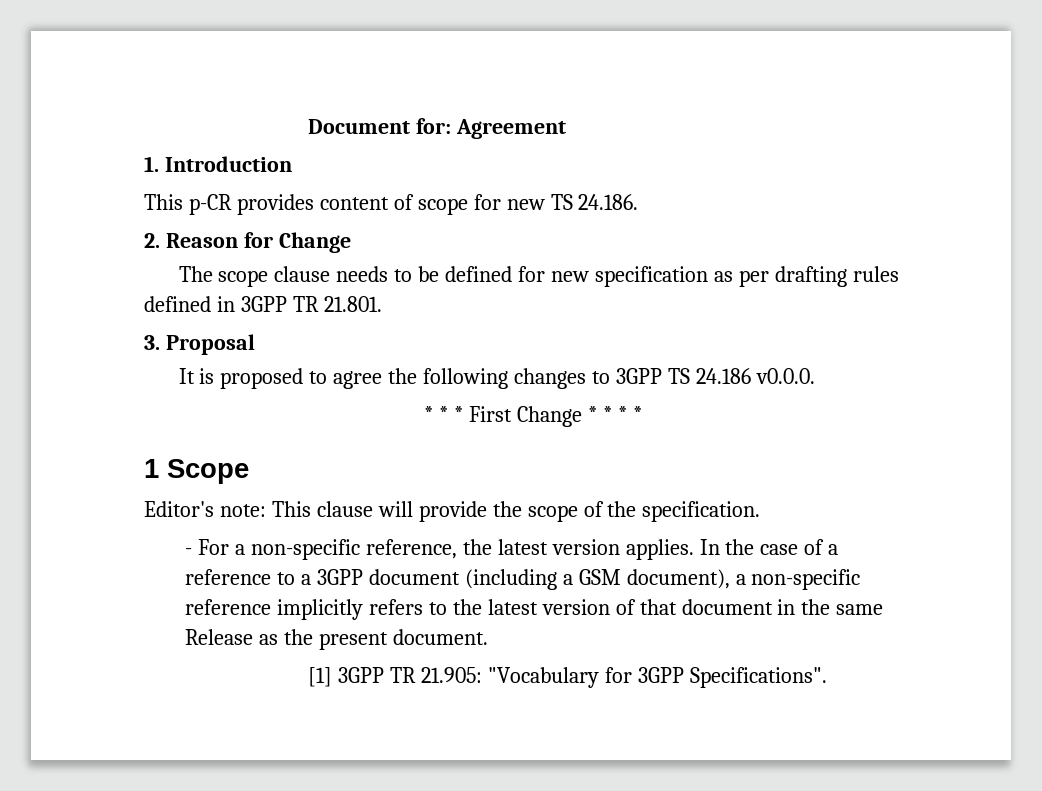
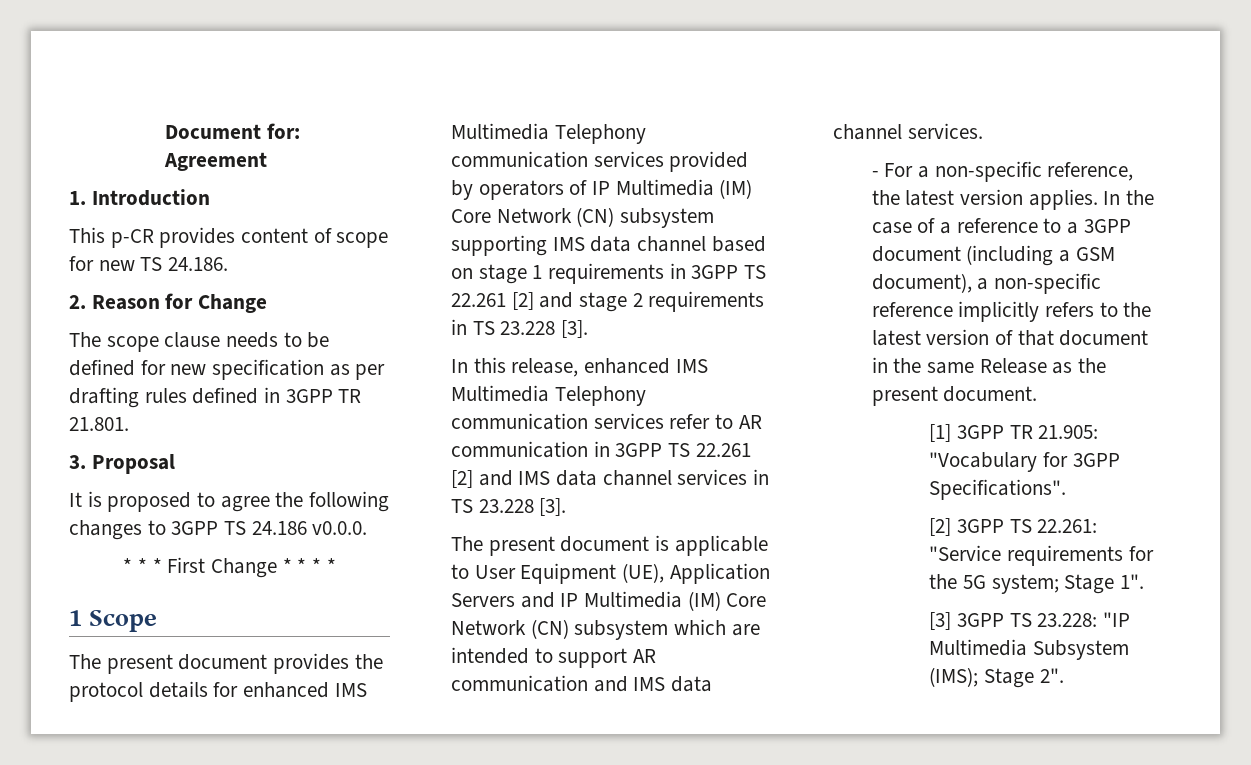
- Editor's note: This clause will provide the scope of the specification.
+ The present document provides the protocol details for enhanced IMS Multimedia Telephony communication services provided by operators of IP Multimedia (IM) Core Network (CN) subsystem supporting IMS data channel based on stage 1 requirements in 3GPP TS 22.261 [2] and stage 2 requirements in TS 23.228 [3].
+ In this release, enhanced IMS Multimedia Telephony communication services refer to AR communication in 3GPP TS 22.261 [2] and IMS data channel services in TS 23.228 [3].
+ The present document is applicable to User Equipment (UE), Application Servers and IP Multimedia (IM) Core Network (CN) subsystem which are intended to support AR communication and IMS data channel services.
+ [2] 3GPP TS 22.261: "Service requirements for the 5G system; Stage 1".
+ [3] 3GPP TS 23.228: "IP Multimedia Subsystem (IMS); Stage 2".

